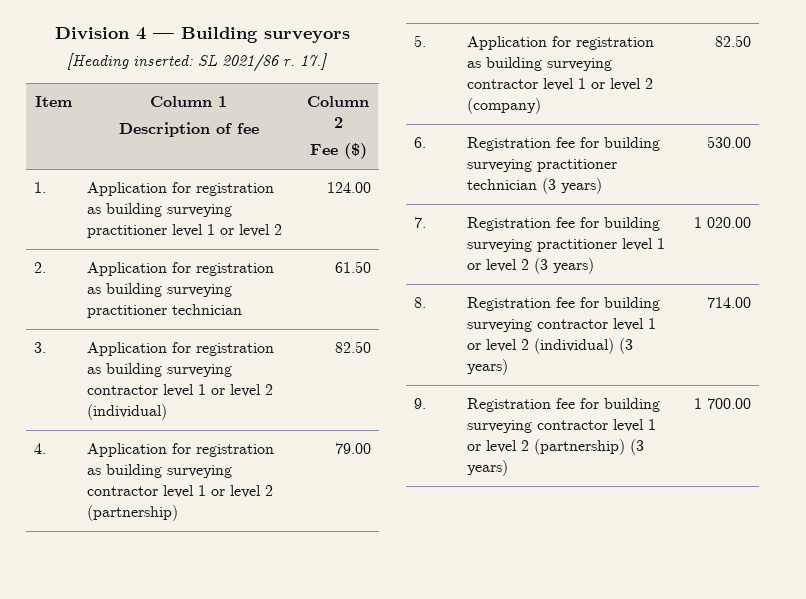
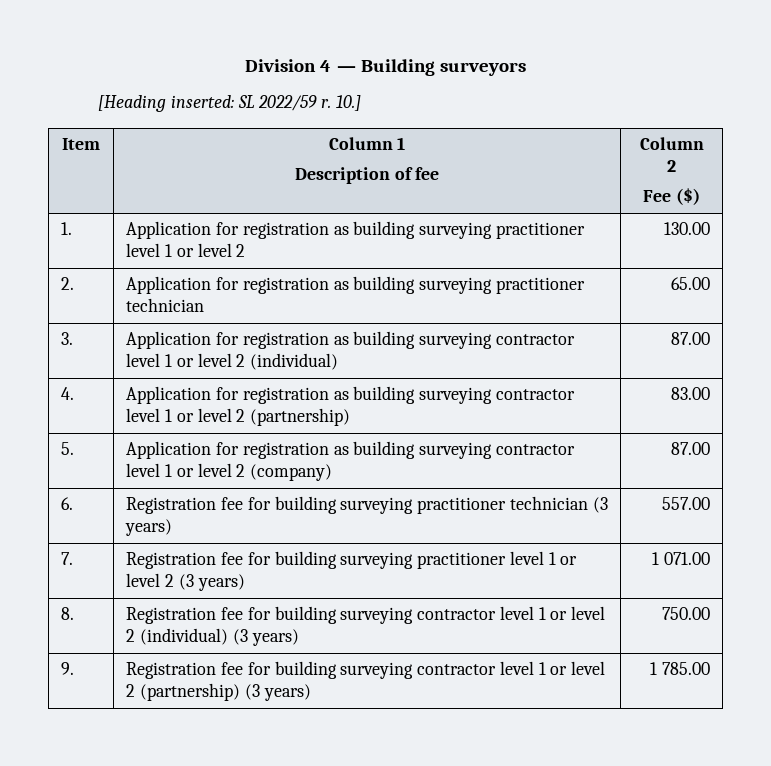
- [Heading inserted: SL 2021/86 r. 17.]
+ [Heading inserted: SL 2022/59 r. 10.]
- 1. | Application for registration as building surveying practitioner level 1 or level 2 | 124.00
+ 1. | Application for registration as building surveying practitioner level 1 or level 2 | 130.00
- 2. | Application for registration as building surveying practitioner technician | 61.50
+ 2. | Application for registration as building surveying practitioner technician | 65.00
- 3. | Application for registration as building surveying contractor level 1 or level 2 (individual) | 82.50
+ 3. | Application for registration as building surveying contractor level 1 or level 2 (individual) | 87.00
- 4. | Application for registration as building surveying contractor level 1 or level 2 (partnership) | 79.00
+ 4. | Application for registration as building surveying contractor level 1 or level 2 (partnership) | 83.00
- 5. | Application for registration as building surveying contractor level 1 or level 2 (company) | 82.50
+ 5. | Application for registration as building surveying contractor level 1 or level 2 (company) | 87.00
- 6. | Registration fee for building surveying practitioner technician (3 years) | 530.00
+ 6. | Registration fee for building surveying practitioner technician (3 years) | 557.00
- 7. | Registration fee for building surveying practitioner level 1 or level 2 (3 years) | 1 020.00
+ 7. | Registration fee for building surveying practitioner level 1 or level 2 (3 years) | 1 071.00
- 8. | Registration fee for building surveying contractor level 1 or level 2 (individual) (3 years) | 714.00
+ 8. | Registration fee for building surveying contractor level 1 or level 2 (individual) (3 years) | 750.00
- 9. | Registration fee for building surveying contractor level 1 or level 2 (partnership) (3 years) | 1 700.00
+ 9. | Registration fee for building surveying contractor level 1 or level 2 (partnership) (3 years) | 1 785.00

